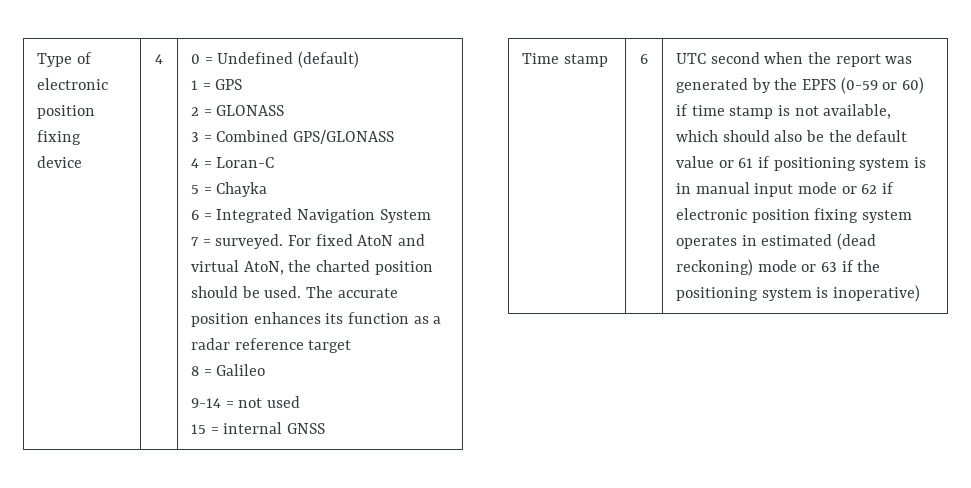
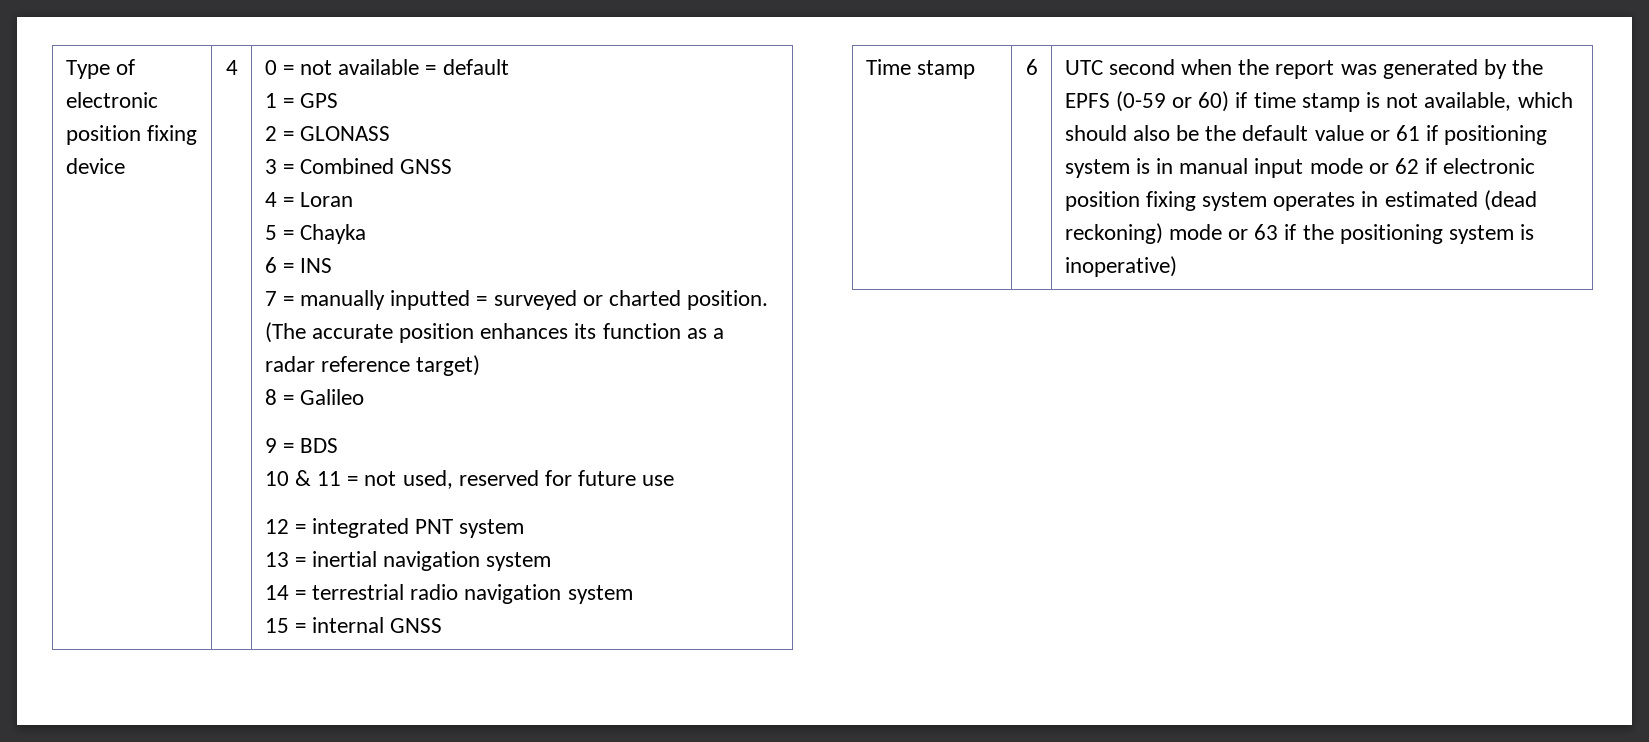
- 0 = Undefined (default)
+ 0 = not available = default
- 3 = Combined GPS/GLONASS
+ 3 = Combined GNSS
- 4 = Loran-C
+ 4 = Loran
- 6 = Integrated Navigation System
+ 6 = INS
- 7 = surveyed. For fixed AtoN and virtual AtoN, the charted position should be used. The accurate position enhances its function as a radar reference target
+ 7 = manually inputted = surveyed or charted position. (The accurate position enhances its function as a radar reference target)
- 9-14 = not used
+ 9 = BDS
+ 10 & 11 = not used, reserved for future use
+ 12 = integrated PNT system
+ 13 = inertial navigation system
+ 14 = terrestrial radio navigation system

